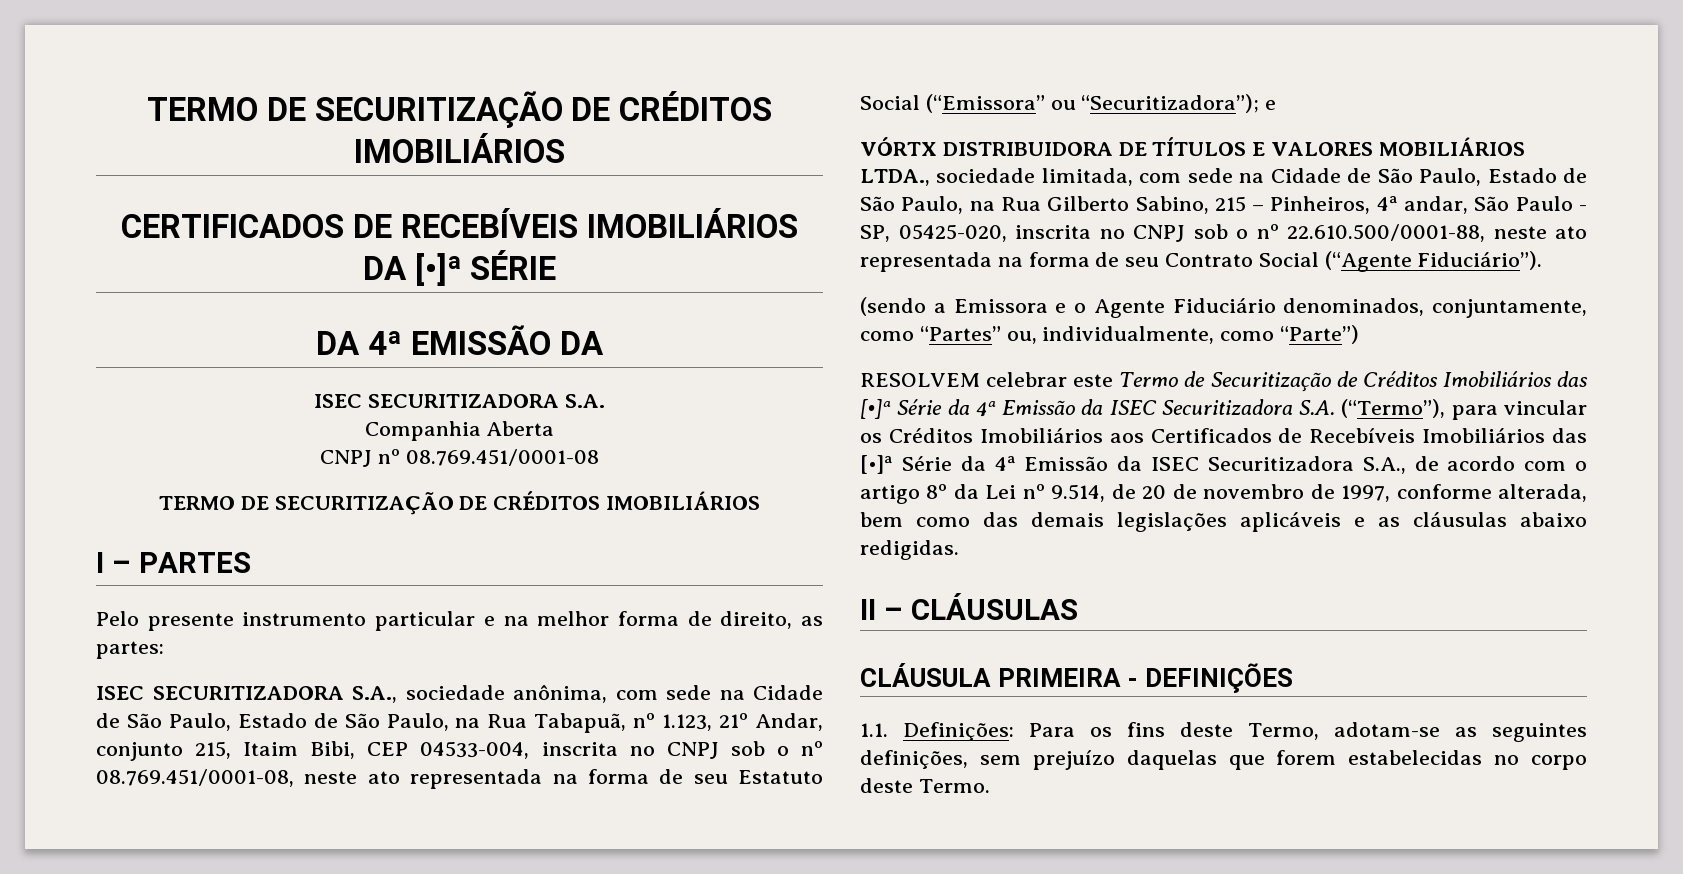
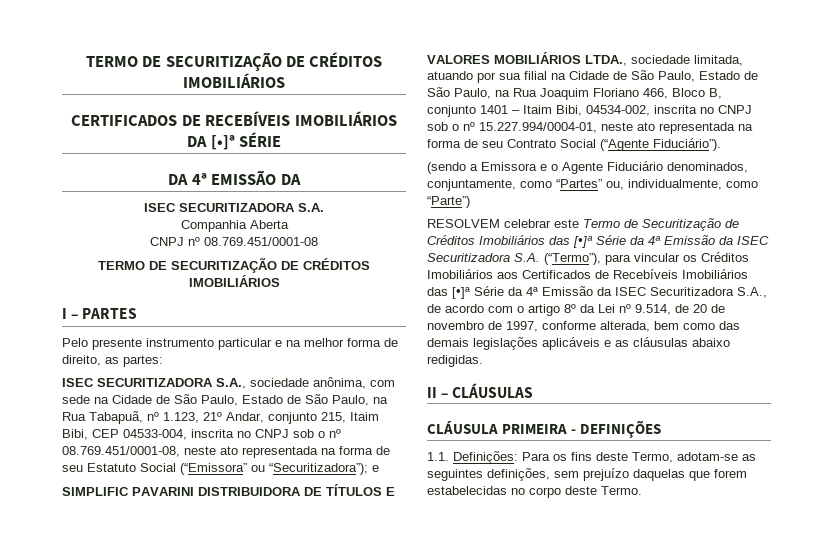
- VÓRTX DISTRIBUIDORA DE TÍTULOS E VALORES MOBILIÁRIOS LTDA., sociedade limitada, com sede na Cidade de São Paulo, Estado de São Paulo, na Rua Gilberto Sabino, 215 – Pinheiros, 4ª andar, São Paulo - SP, 05425-020, inscrita no CNPJ sob o nº 22.610.500/0001-88, neste ato representada na forma de seu Contrato Social (“Agente Fiduciário”).
+ SIMPLIFIC PAVARINI DISTRIBUIDORA DE TÍTULOS E VALORES MOBILIÁRIOS LTDA., sociedade limitada, atuando por sua filial na Cidade de São Paulo, Estado de São Paulo, na Rua Joaquim Floriano 466, Bloco B, conjunto 1401 – Itaim Bibi, 04534-002, inscrita no CNPJ sob o nº 15.227.994/0004-01, neste ato representada na forma de seu Contrato Social (“Agente Fiduciário”).

